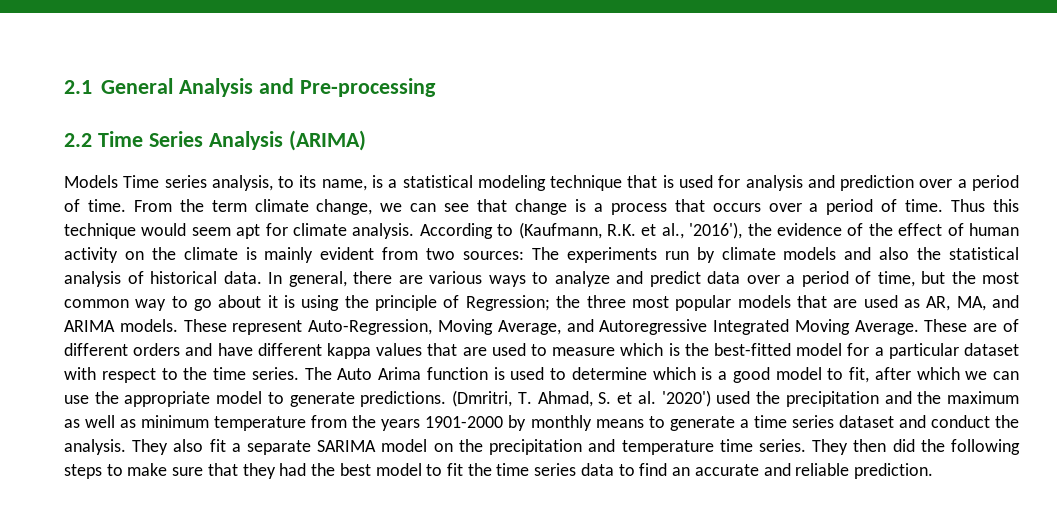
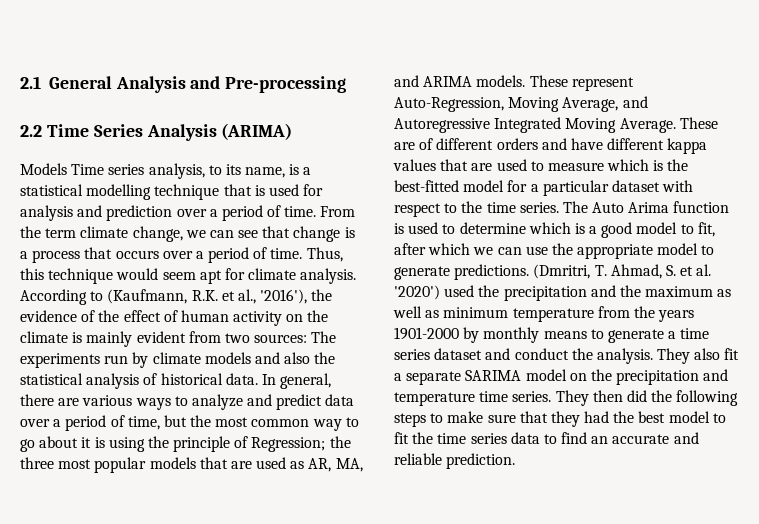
- Models Time series analysis, to its name, is a statistical modeling technique that is used for analysis and prediction over a period of time.
+ Models Time series analysis, to its name, is a statistical modelling technique that is used for analysis and prediction over a period of time.
- Thus this technique would seem apt for climate analysis.
+ Thus, this technique would seem apt for climate analysis.

